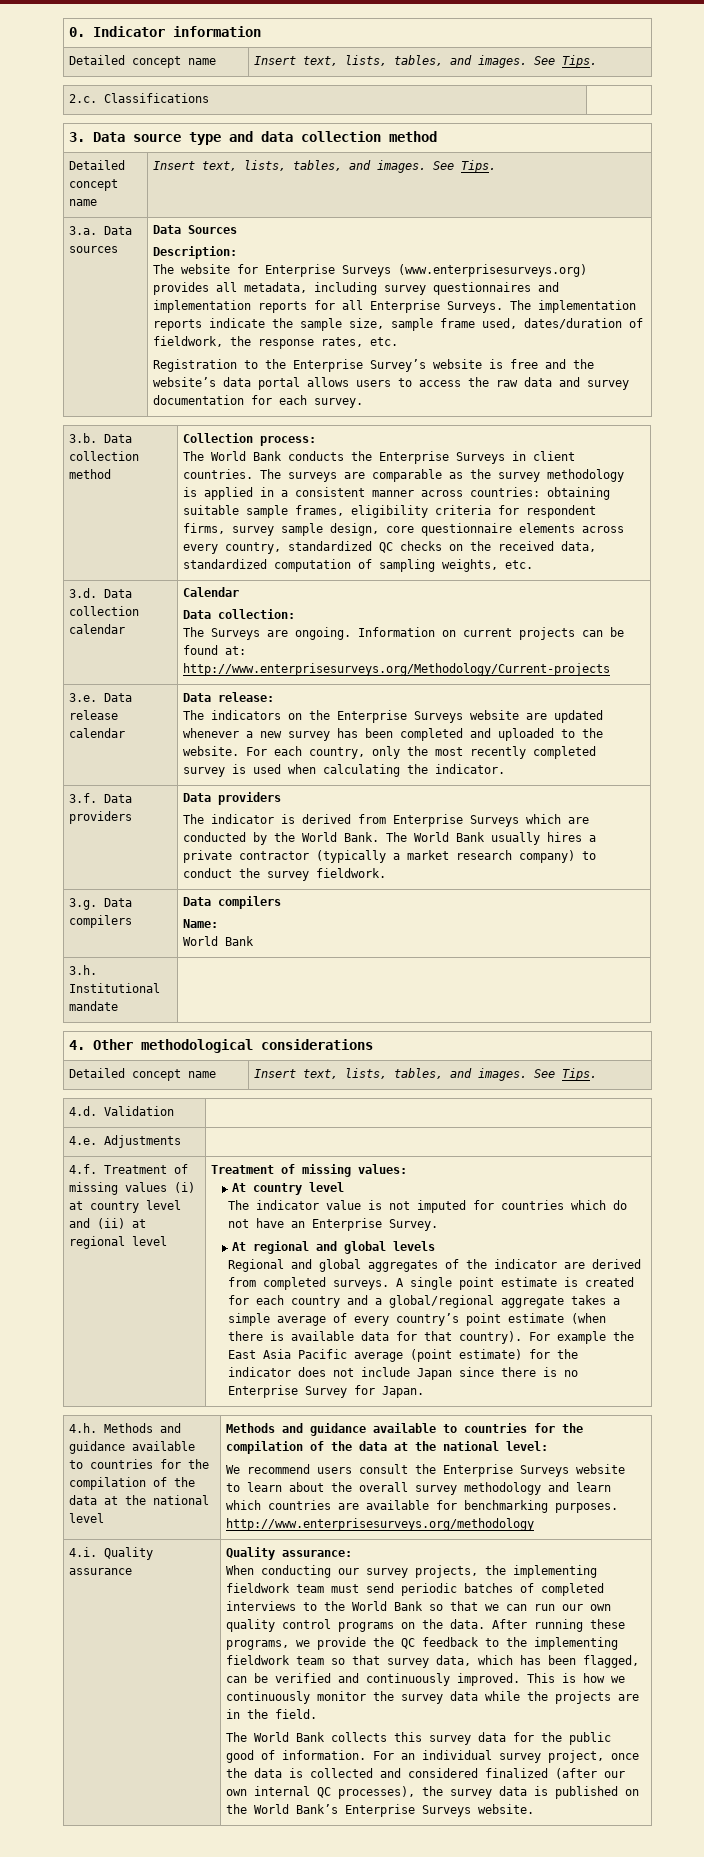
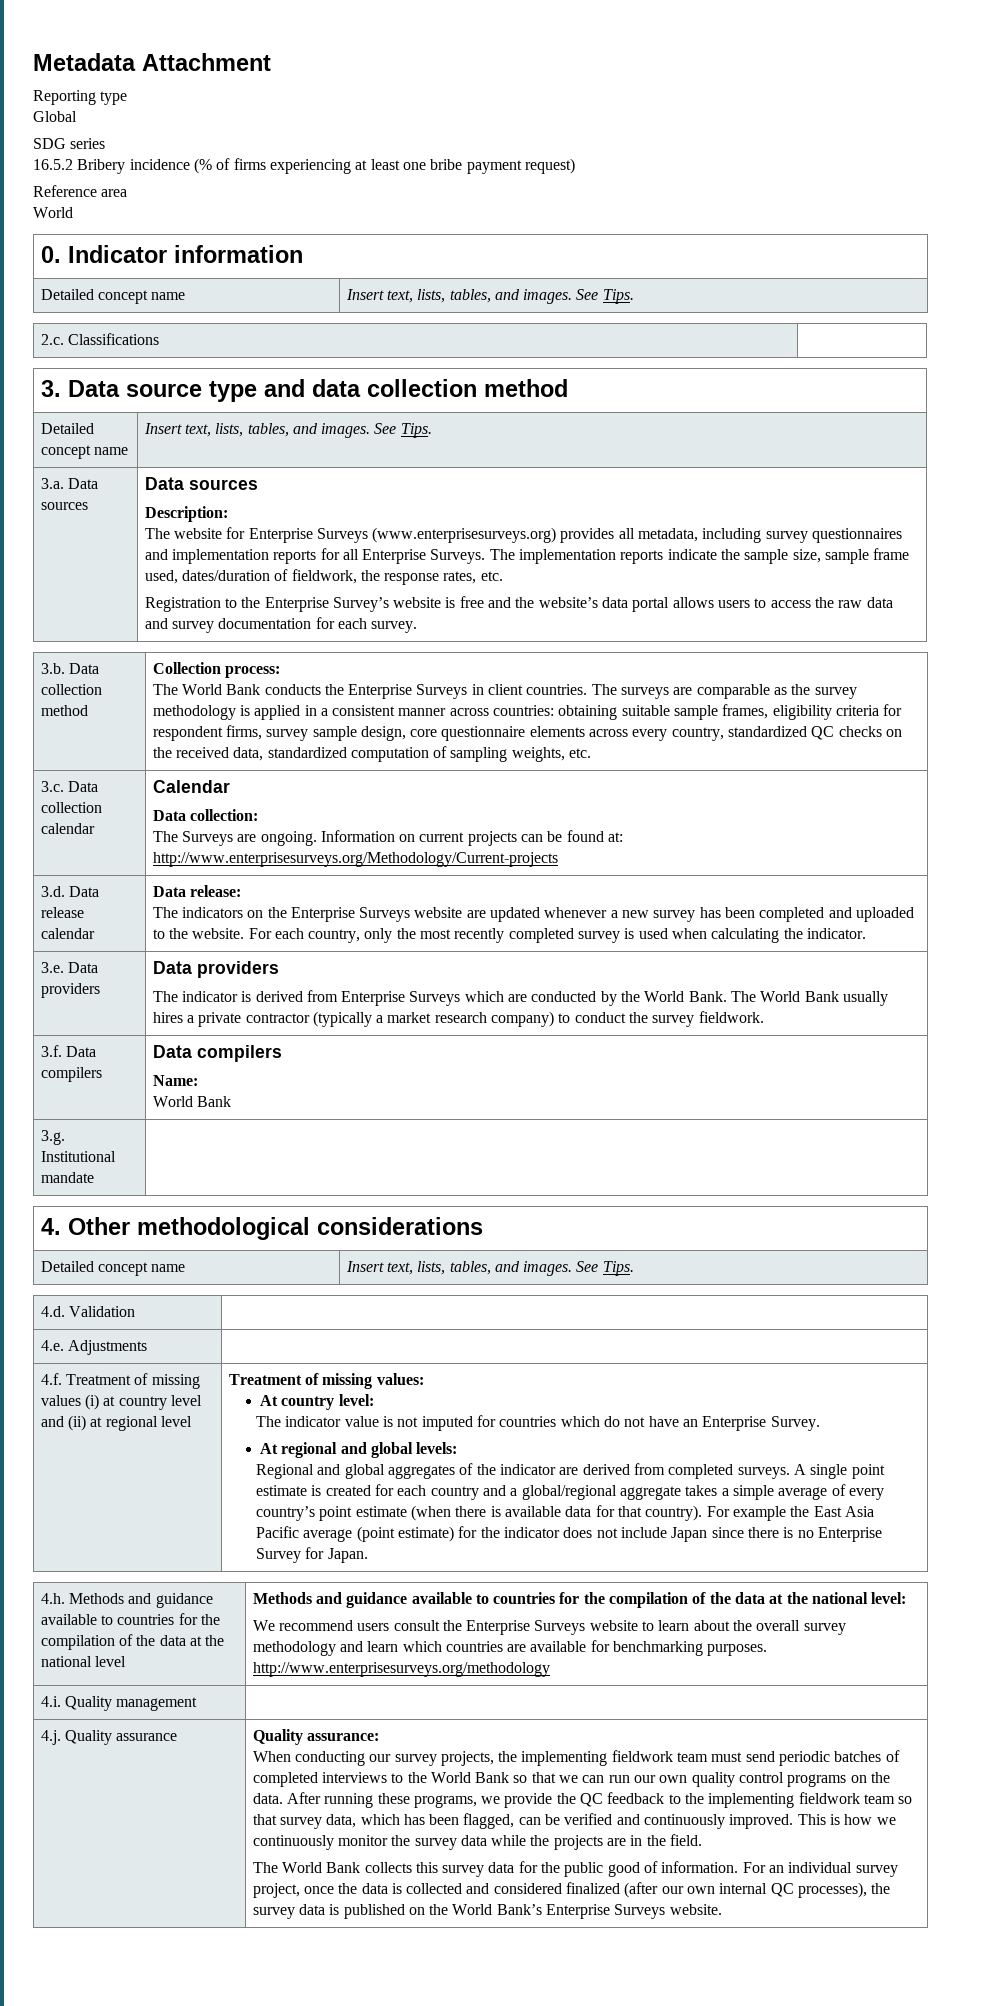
+ Metadata Attachment
+ Reporting type
+ Global
+ SDG series
+ 16.5.2 Bribery incidence (% of firms experiencing at least one bribe payment request)
+ Reference area
+ World
- 3.a. Data sources | Data Sources
+ 3.a. Data sources | Data sources
- 3.d. Data collection calendar | Calendar
+ 3.c. Data collection calendar | Calendar
- 3.e. Data release calendar
+ 3.d. Data release calendar
- 3.f. Data providers | Data providers
+ 3.e. Data providers | Data providers
- 3.g. Data compilers | Data compilers
+ 3.f. Data compilers | Data compilers
- 3.h. Institutional mandate |
+ 3.g. Institutional mandate |
- At country level
+ At country level:
- At regional and global levels
+ At regional and global levels:
- 4.i. Quality assurance
+ 4.i. Quality management |
+ 4.j. Quality assurance

